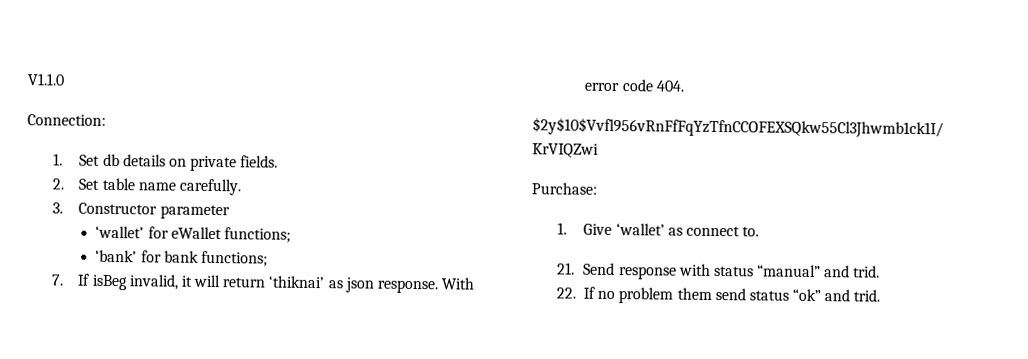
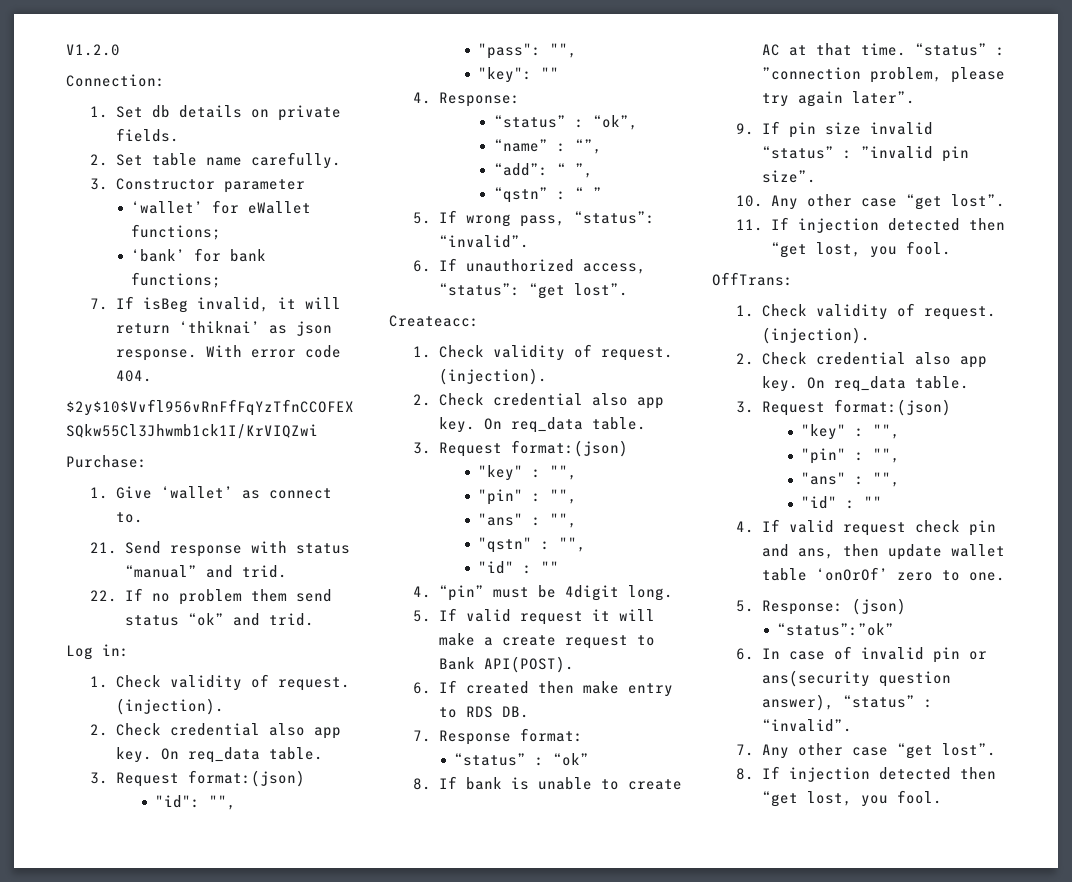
- V1.1.0
+ V1.2.0
+ Log in:
+ 1. Check validity of request. (injection).
+ 2. Check credential also app key. On req_data table.
+ 3. Request format:(json)
+ "id": "",
+ "pass": "",
+ "key": ""
+ 4. Response:
+ “status” : “ok”,
+ “name” : “”,
+ “add”: “ ”,
+ “qstn” : “ ”
+ 5. If wrong pass, “status”: “invalid”.
+ 6. If unauthorized access, “status”: “get lost”.
+ Createacc:
+ 1. Check validity of request. (injection).
+ 2. Check credential also app key. On req_data table.
+ 3. Request format:(json)
+ "key" : "",
+ "pin" : "",
+ "ans" : "",
+ "qstn" : "",
+ "id" : ""
+ 4. “pin” must be 4digit long.
+ 5. If valid request it will make a create request to Bank API(POST).
+ 6. If created then make entry to RDS DB.
+ 7. Response format:
+ “status” : “ok”
+ 8. If bank is unable to create AC at that time. “status” : ”connection problem, please try again later”.
+ 9. If pin size invalid “status” : ”invalid pin size”.
+ 10. Any other case “get lost”.
+ 11. If injection detected then “get lost, you fool.
+ OffTrans:
+ 1. Check validity of request. (injection).
+ 2. Check credential also app key. On req_data table.
+ 3. Request format:(json)
+ "key" : "",
+ "pin" : "",
+ "ans" : "",
+ "id" : ""
+ 4. If valid request check pin and ans, then update wallet table ‘onOrOf’ zero to one.
+ 5. Response: (json)
+ “status”:”ok”
+ 6. In case of invalid pin or ans(security question answer), “status” : “invalid”.
+ 7. Any other case “get lost”.
+ 8. If injection detected then “get lost, you fool.

